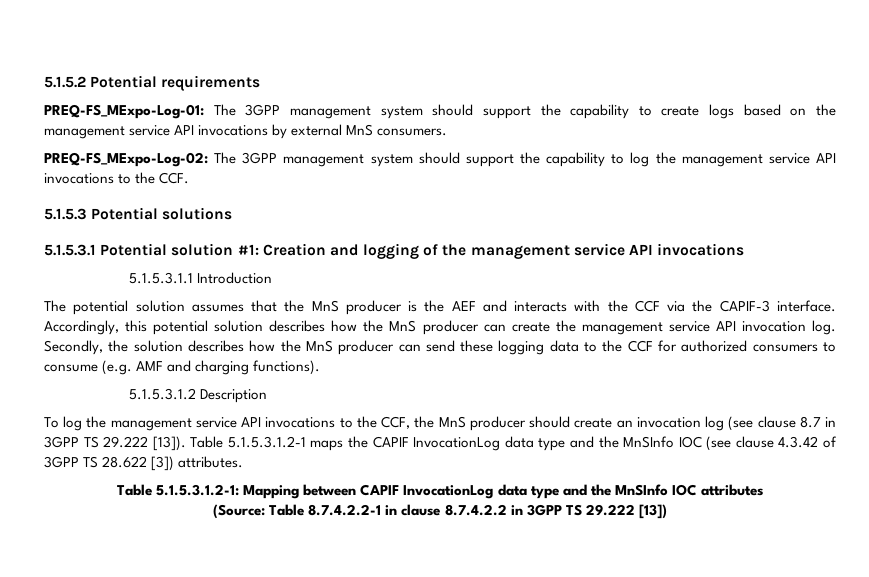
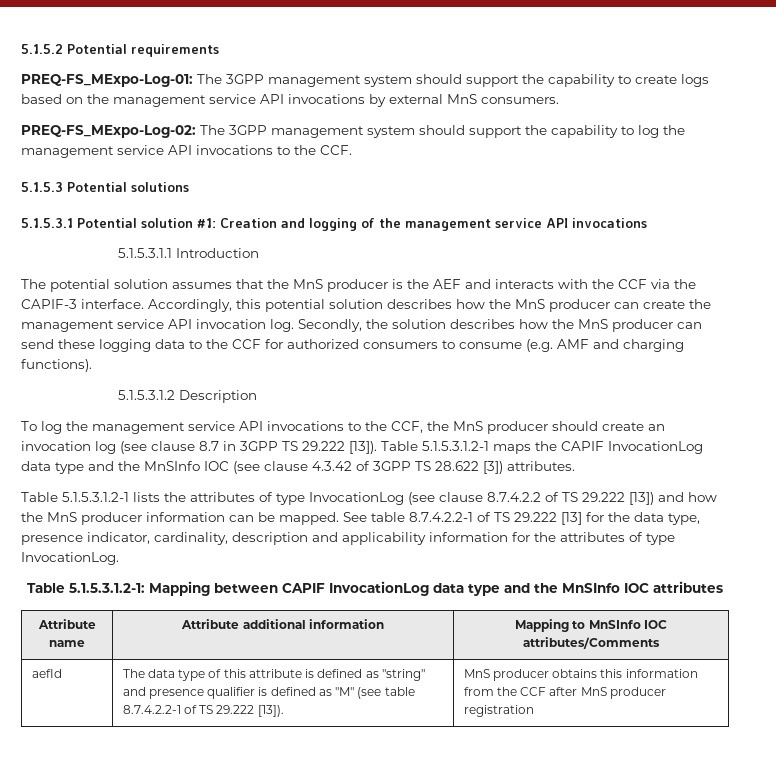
+ Table 5.1.5.3.1.2-1 lists the attributes of type InvocationLog (see clause 8.7.4.2.2 of TS 29.222 [13]) and how the MnS producer information can be mapped. See table 8.7.4.2.2-1 of TS 29.222 [13] for the data type, presence indicator, cardinality, description and applicability information for the attributes of type InvocationLog.
- (Source: Table 8.7.4.2.2-1 in clause 8.7.4.2.2 in 3GPP TS 29.222 [13])
+ Attribute name | Attribute additional information | Mapping to MnSInfo IOC attributes/Comments
+ aefId | The data type of this attribute is defined as "string" and presence qualifier is defined as "M" (see table 8.7.4.2.2-1 of TS 29.222 [13]). | MnS producer obtains this information from the CCF after MnS producer registration

